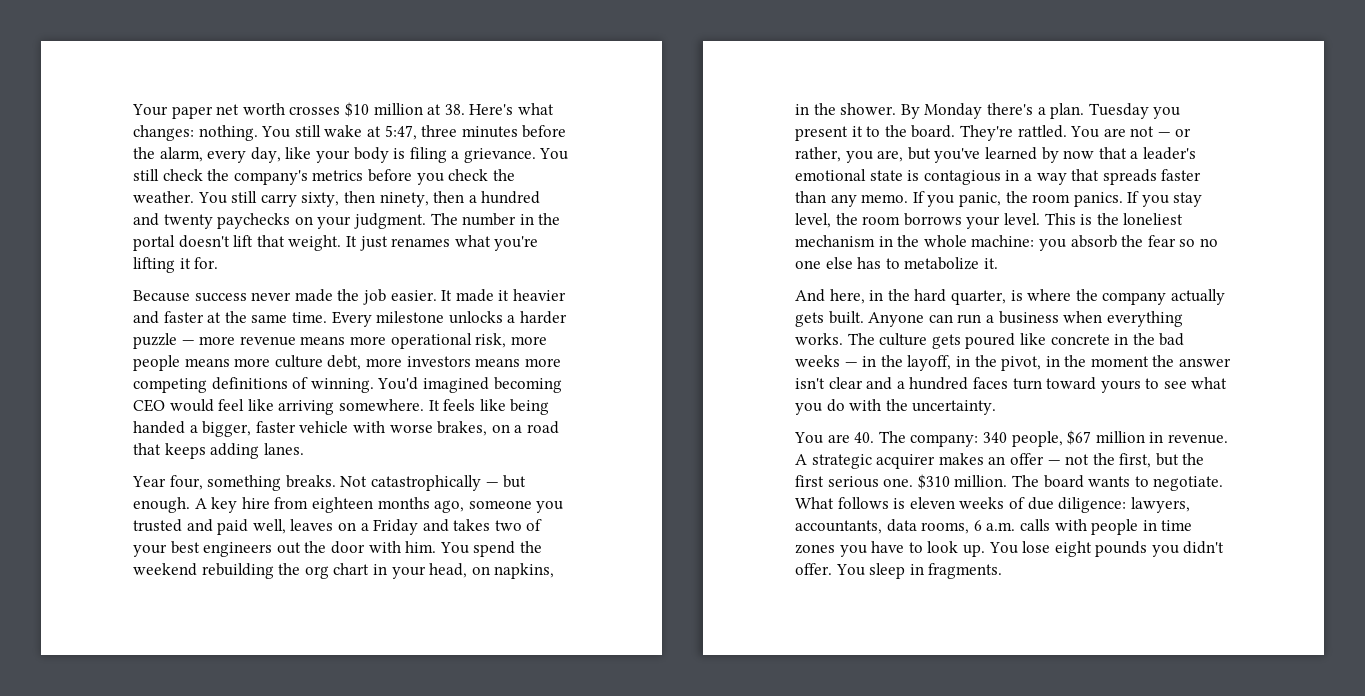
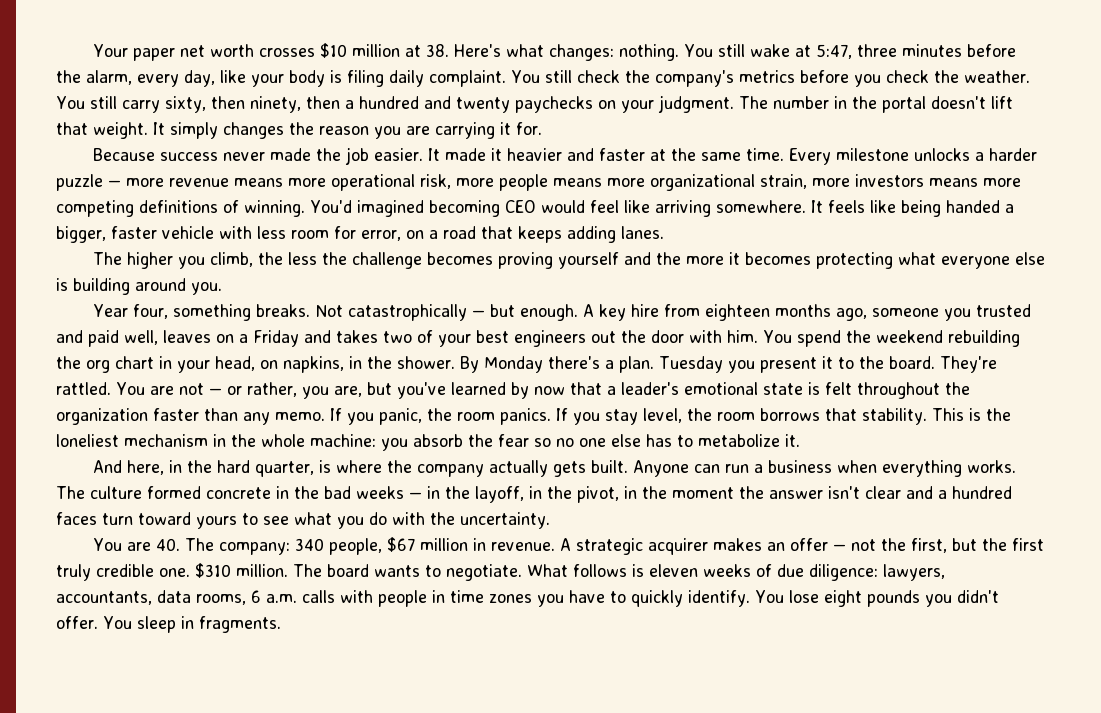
- You still wake at 5:47, three minutes before the alarm, every day, like your body is filing a grievance.
+ You still wake at 5:47, three minutes before the alarm, every day, like your body is filing daily complaint.
- It just renames what you're lifting it for.
+ It simply changes the reason you are carrying it for.
- Every milestone unlocks a harder puzzle — more revenue means more operational risk, more people means more culture debt, more investors means more competing definitions of winning.
+ Every milestone unlocks a harder puzzle — more revenue means more operational risk, more people means more organizational strain, more investors means more competing definitions of winning.
- It feels like being handed a bigger, faster vehicle with worse brakes, on a road that keeps adding lanes.
+ It feels like being handed a bigger, faster vehicle with less room for error, on a road that keeps adding lanes.
+ The higher you climb, the less the challenge becomes proving yourself and the more it becomes protecting what everyone else is building around you.
- You are not — or rather, you are, but you've learned by now that a leader's emotional state is contagious in a way that spreads faster than any memo.
+ You are not — or rather, you are, but you've learned by now that a leader's emotional state is felt throughout the organization faster than any memo.
- If you stay level, the room borrows your level.
+ If you stay level, the room borrows that stability.
- The culture gets poured like concrete in the bad weeks — in the layoff, in the pivot, in the moment the answer isn't clear and a hundred faces turn toward yours to see what you do with the uncertainty.
+ The culture formed concrete in the bad weeks — in the layoff, in the pivot, in the moment the answer isn't clear and a hundred faces turn toward yours to see what you do with the uncertainty.
- A strategic acquirer makes an offer — not the first, but the first serious one.
+ A strategic acquirer makes an offer — not the first, but the first truly credible one.
- What follows is eleven weeks of due diligence: lawyers, accountants, data rooms, 6 a.m. calls with people in time zones you have to look up.
+ What follows is eleven weeks of due diligence: lawyers, accountants, data rooms, 6 a.m. calls with people in time zones you have to quickly identify.

